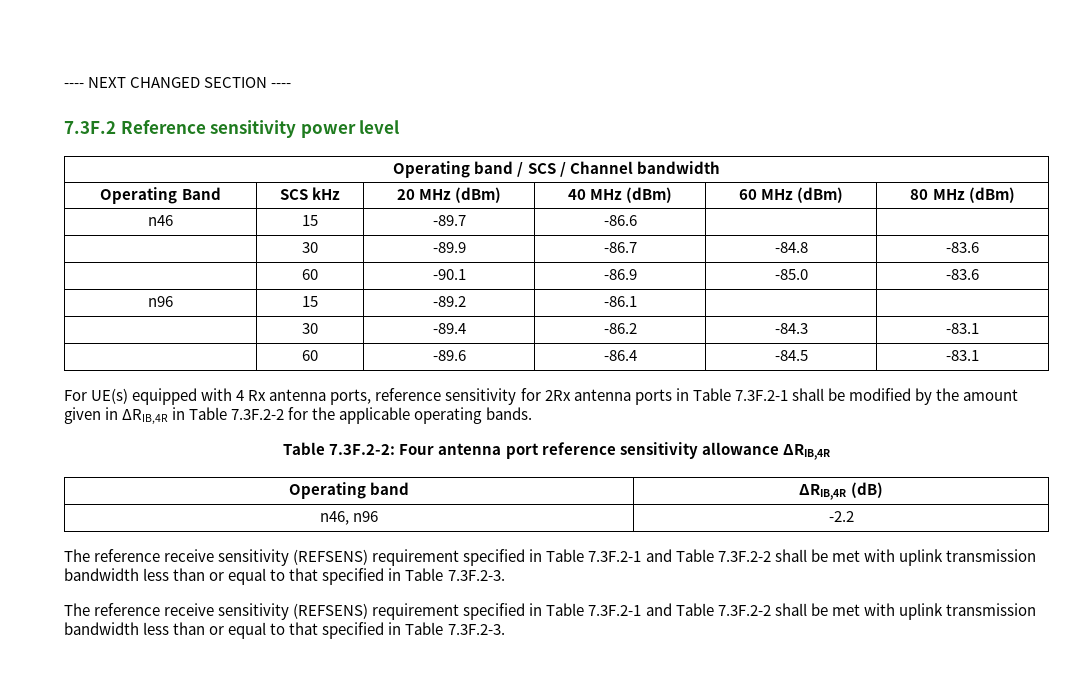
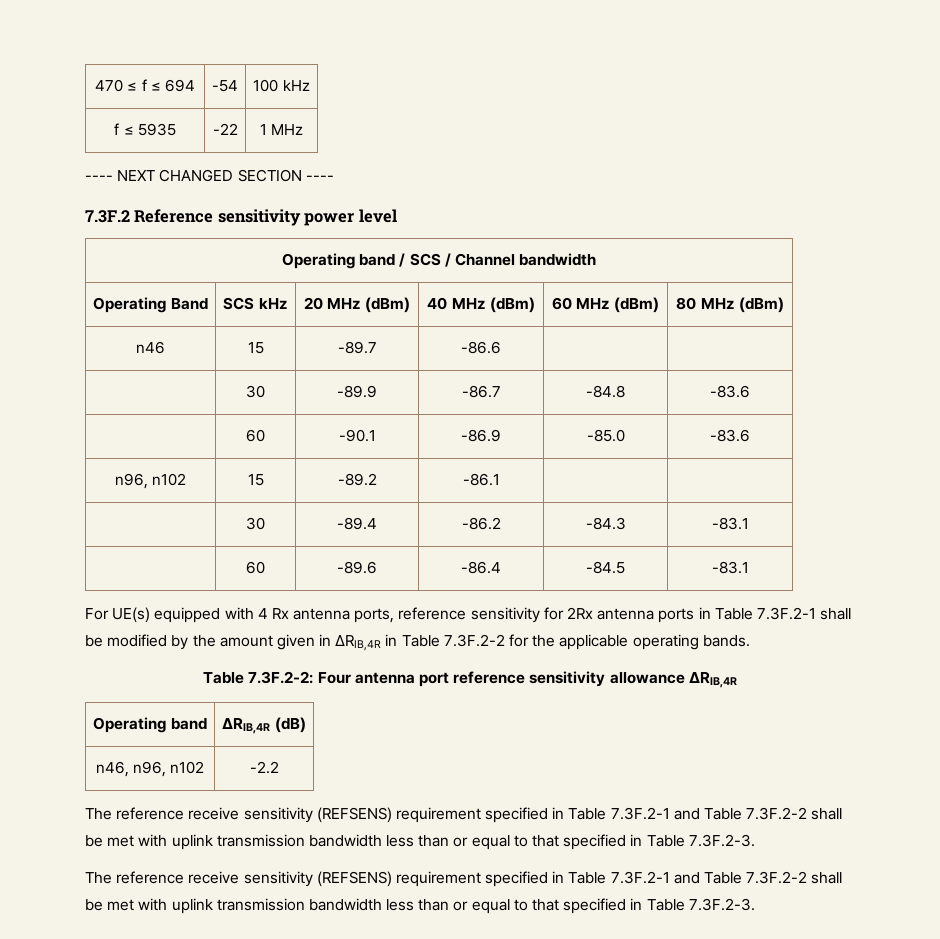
+ 470 ≤ f ≤ 694 | -54 | 100 kHz
+ f ≤ 5935 | -22 | 1 MHz
- n96 | 15 | -89.2 | -86.1 | |
+ n96, n102 | 15 | -89.2 | -86.1 | |
- n46, n96 | -2.2
+ n46, n96, n102 | -2.2

